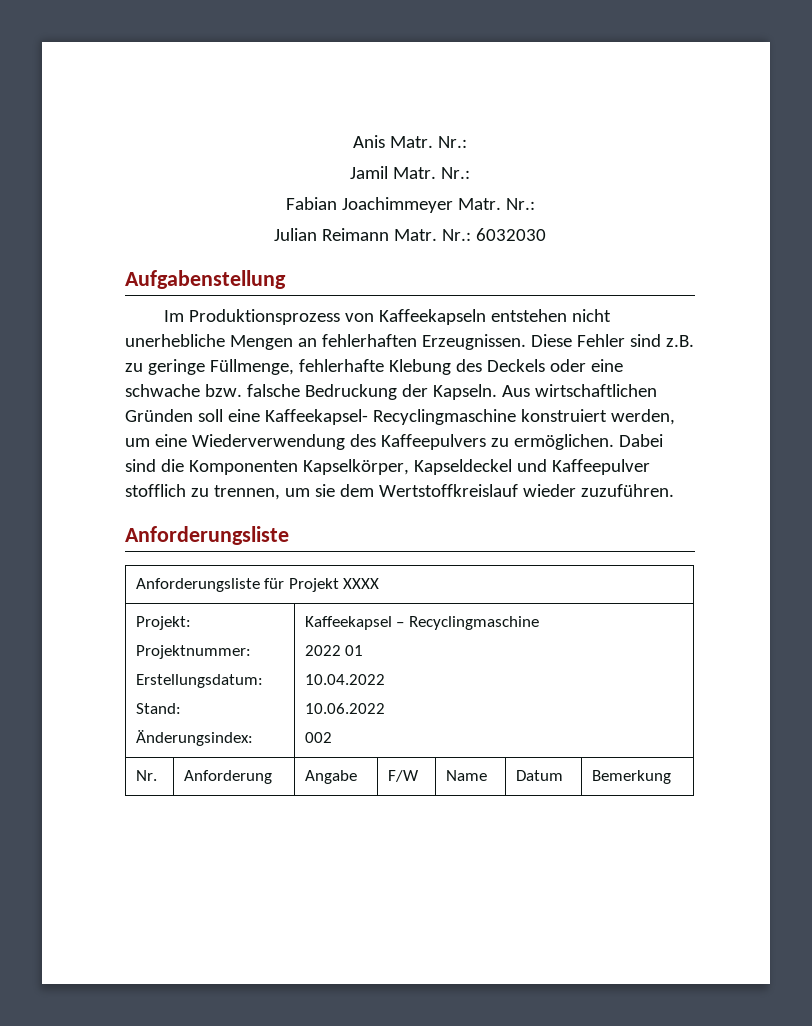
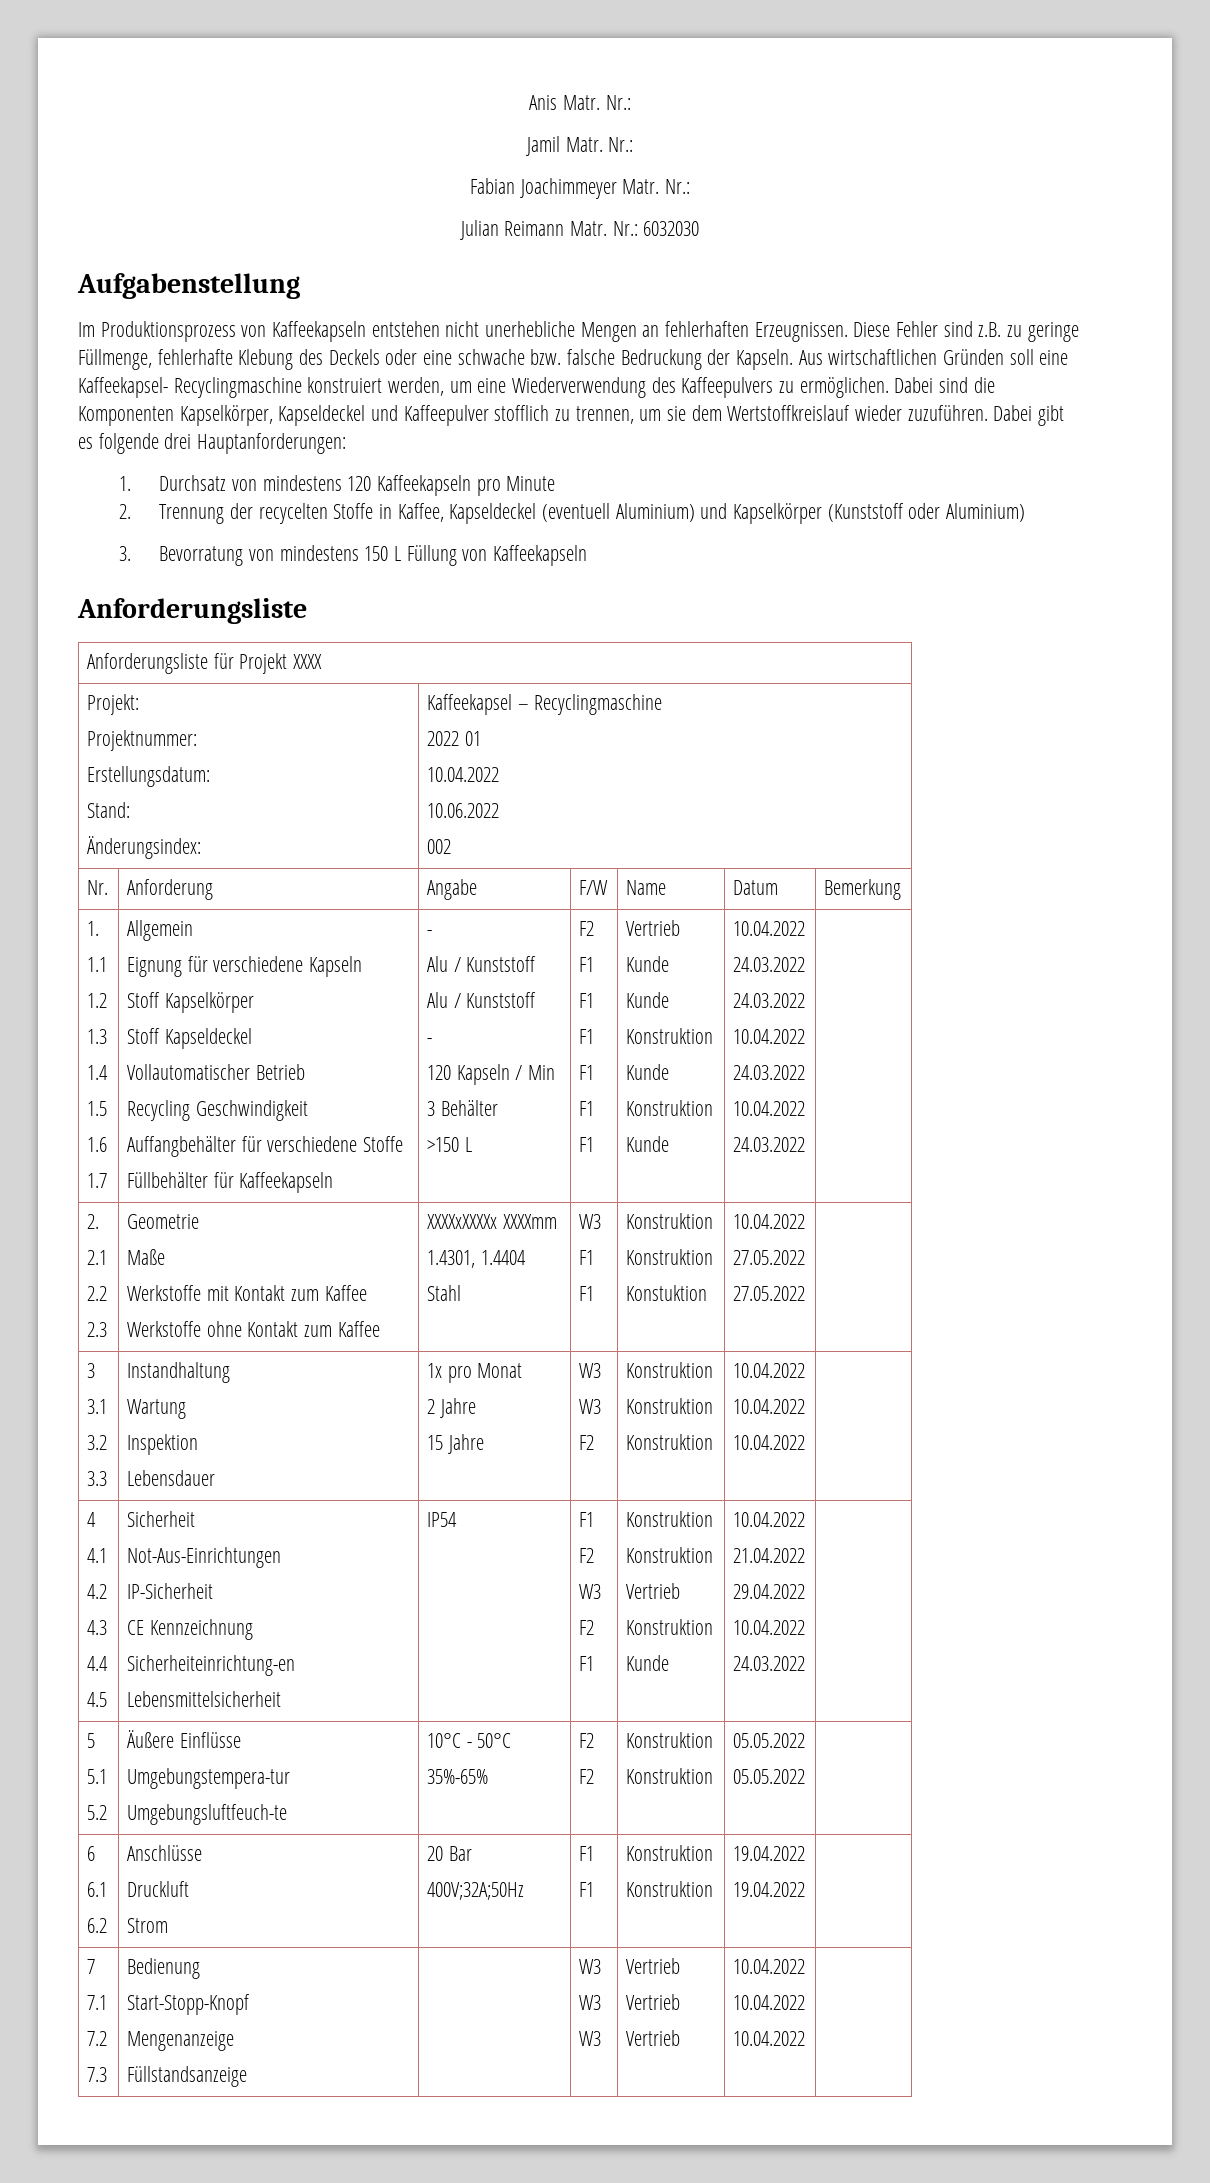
+ Dabei gibt es folgende drei Hauptanforderungen:
+ 1. Durchsatz von mindestens 120 Kaffeekapseln pro Minute
+ 2. Trennung der recycelten Stoffe in Kaffee, Kapseldeckel (eventuell Aluminium) und Kapselkörper (Kunststoff oder Aluminium)
+ 3. Bevorratung von mindestens 150 L Füllung von Kaffeekapseln
  Nr. | Anforderung | Angabe | F/W | Name | Datum | Bemerkung
+ 1.
+ 1.1
+ 1.2
+ 1.3
+ 1.4
+ 1.5
+ 1.6
+ 1.7 | Allgemein
+ Eignung für verschiedene Kapseln
+ Stoff Kapselkörper
+ Stoff Kapseldeckel
+ Vollautomatischer Betrieb
+ Recycling Geschwindigkeit
+ Auffangbehälter für verschiedene Stoffe
+ Füllbehälter für Kaffeekapseln | -
+ Alu / Kunststoff
+ Alu / Kunststoff
+ -
+ 120 Kapseln / Min
+ 3 Behälter
+ >150 L | F2
+ F1
+ F1
+ F1
+ F1
+ F1
+ F1 | Vertrieb
+ Kunde
+ Kunde
+ Konstruktion
+ Kunde
+ Konstruktion
+ Kunde | 10.04.2022
+ 24.03.2022
+ 24.03.2022
+ 10.04.2022
+ 24.03.2022
+ 10.04.2022
+ 24.03.2022 |
+ 2.
+ 2.1
+ 2.2
+ 2.3 | Geometrie
+ Maße
+ Werkstoffe mit Kontakt zum Kaffee
+ Werkstoffe ohne Kontakt zum Kaffee | XXXXxXXXXx XXXXmm
+ 1.4301, 1.4404
+ Stahl | W3
+ F1
+ F1 | Konstruktion
+ Konstruktion
+ Konstuktion | 10.04.2022
+ 27.05.2022
+ 27.05.2022 |
+ 3
+ 3.1
+ 3.2
+ 3.3 | Instandhaltung
+ Wartung
+ Inspektion
+ Lebensdauer | 1x pro Monat
+ 2 Jahre
+ 15 Jahre | W3
+ W3
+ F2 | Konstruktion
+ Konstruktion
+ Konstruktion | 10.04.2022
+ 10.04.2022
+ 10.04.2022 |
+ 4
+ 4.1
+ 4.2
+ 4.3
+ 4.4
+ 4.5 | Sicherheit
+ Not-Aus-Einrichtungen
+ IP-Sicherheit
+ CE Kennzeichnung
+ Sicherheiteinrichtung-en
+ Lebensmittelsicherheit | IP54 | F1
+ F2
+ W3
+ F2
+ F1 | Konstruktion
+ Konstruktion
+ Vertrieb
+ Konstruktion
+ Kunde | 10.04.2022
+ 21.04.2022
+ 29.04.2022
+ 10.04.2022
+ 24.03.2022 |
+ 5
+ 5.1
+ 5.2 | Äußere Einflüsse
+ Umgebungstempera-tur
+ Umgebungsluftfeuch-te | 10°C - 50°C
+ 35%-65% | F2
+ F2 | Konstruktion
+ Konstruktion | 05.05.2022
+ 05.05.2022 |
+ 6
+ 6.1
+ 6.2 | Anschlüsse
+ Druckluft
+ Strom | 20 Bar
+ 400V;32A;50Hz | F1
+ F1 | Konstruktion
+ Konstruktion | 19.04.2022
+ 19.04.2022 |
+ 7
+ 7.1
+ 7.2
+ 7.3 | Bedienung
+ Start-Stopp-Knopf
+ Mengenanzeige
+ Füllstandsanzeige | | W3
+ W3
+ W3 | Vertrieb
+ Vertrieb
+ Vertrieb | 10.04.2022
+ 10.04.2022
+ 10.04.2022 |

